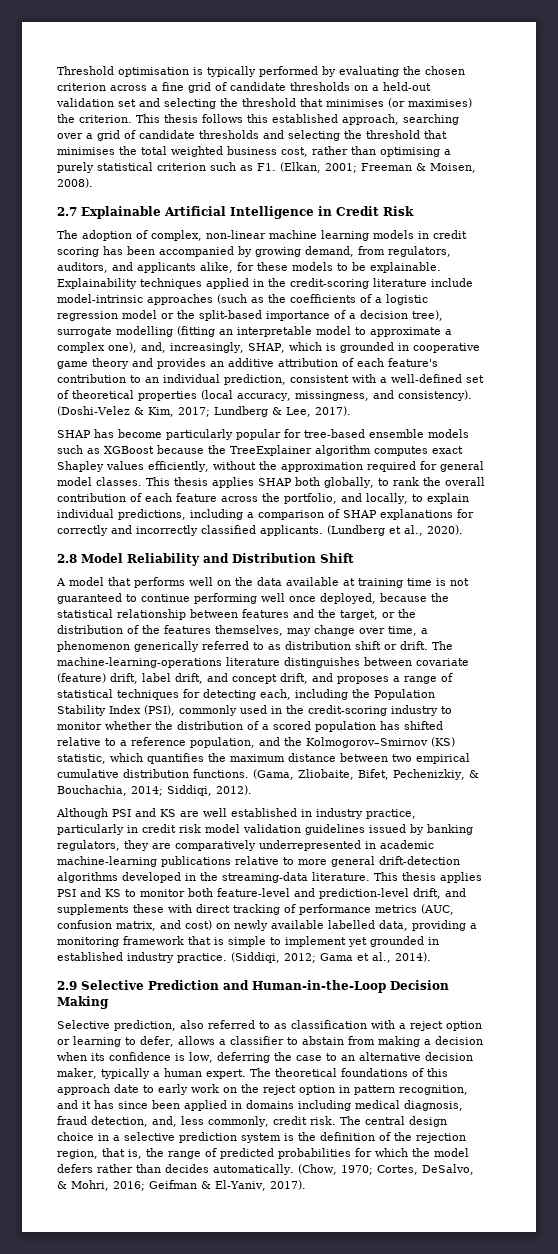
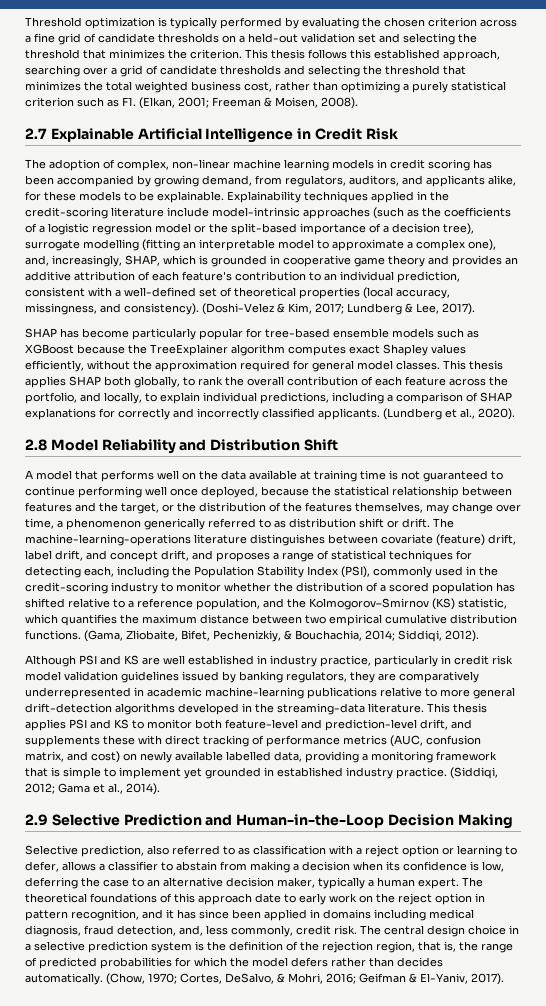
- Threshold optimisation is typically performed by evaluating the chosen criterion across a fine grid of candidate thresholds on a held-out validation set and selecting the threshold that minimises (or maximises) the criterion.
+ Threshold optimization is typically performed by evaluating the chosen criterion across a fine grid of candidate thresholds on a held-out validation set and selecting the threshold that minimizes the criterion.
- This thesis follows this established approach, searching over a grid of candidate thresholds and selecting the threshold that minimises the total weighted business cost, rather than optimising a purely statistical criterion such as F1. (Elkan, 2001; Freeman & Moisen, 2008).
+ This thesis follows this established approach, searching over a grid of candidate thresholds and selecting the threshold that minimizes the total weighted business cost, rather than optimizing a purely statistical criterion such as F1. (Elkan, 2001; Freeman & Moisen, 2008).

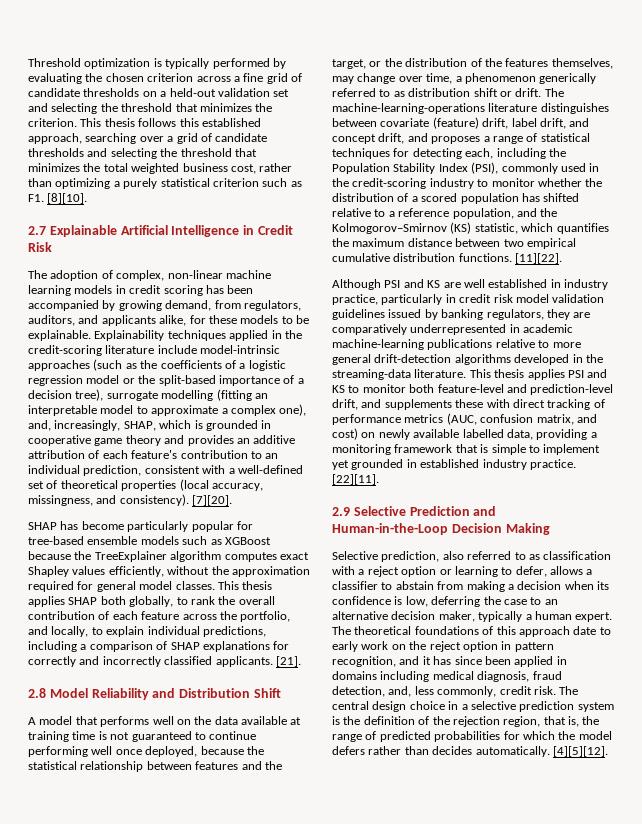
- This thesis follows this established approach, searching over a grid of candidate thresholds and selecting the threshold that minimizes the total weighted business cost, rather than optimizing a purely statistical criterion such as F1. (Elkan, 2001; Freeman & Moisen, 2008).
+ This thesis follows this established approach, searching over a grid of candidate thresholds and selecting the threshold that minimizes the total weighted business cost, rather than optimizing a purely statistical criterion such as F1. [8][10].
- (Doshi-Velez & Kim, 2017; Lundberg & Lee, 2017).
+ [7][20].
- (Lundberg et al., 2020).
+ [21].
- (Gama, Zliobaite, Bifet, Pechenizkiy, & Bouchachia, 2014; Siddiqi, 2012).
+ [11][22].
- (Siddiqi, 2012; Gama et al., 2014).
+ [22][11].
- (Chow, 1970; Cortes, DeSalvo, & Mohri, 2016; Geifman & El-Yaniv, 2017).
+ [4][5][12].

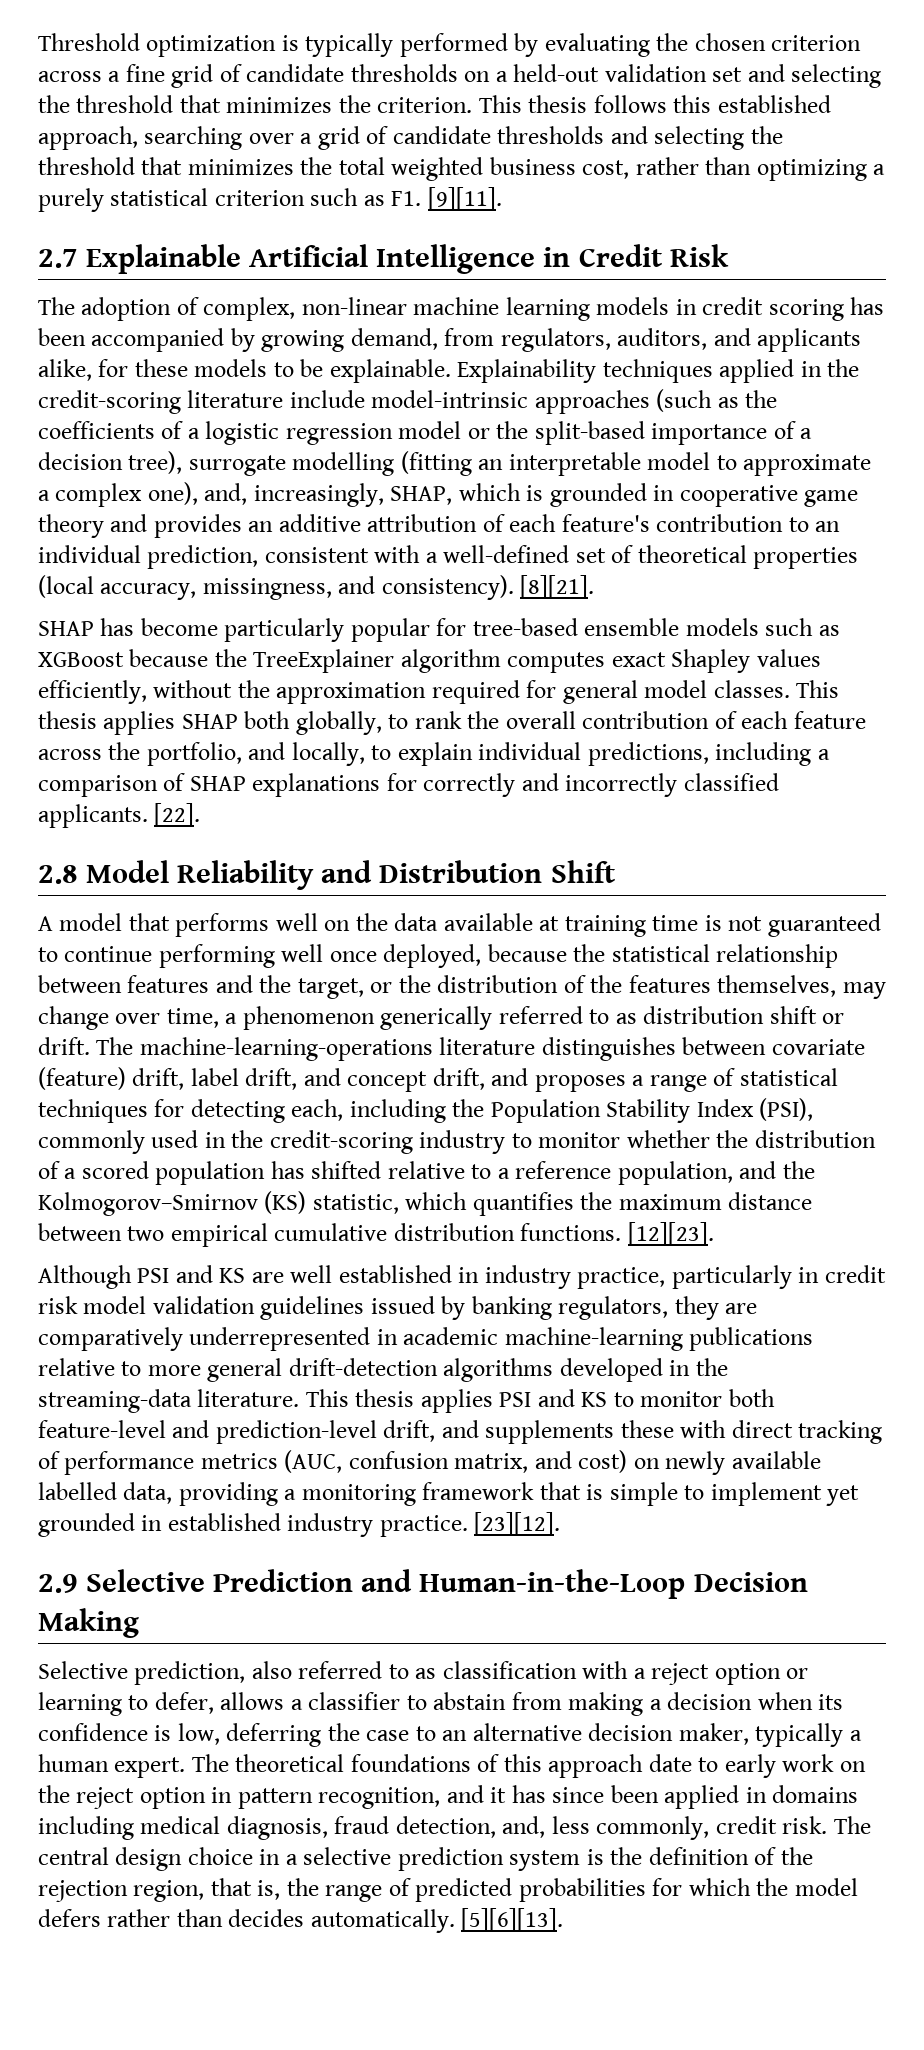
- This thesis follows this established approach, searching over a grid of candidate thresholds and selecting the threshold that minimizes the total weighted business cost, rather than optimizing a purely statistical criterion such as F1. [8][10].
+ This thesis follows this established approach, searching over a grid of candidate thresholds and selecting the threshold that minimizes the total weighted business cost, rather than optimizing a purely statistical criterion such as F1. [9][11].
- [7][20].
+ [8][21].
- [21].
+ [22].
- [11][22].
+ [12][23].
- [22][11].
+ [23][12].
- [4][5][12].
+ [5][6][13].

